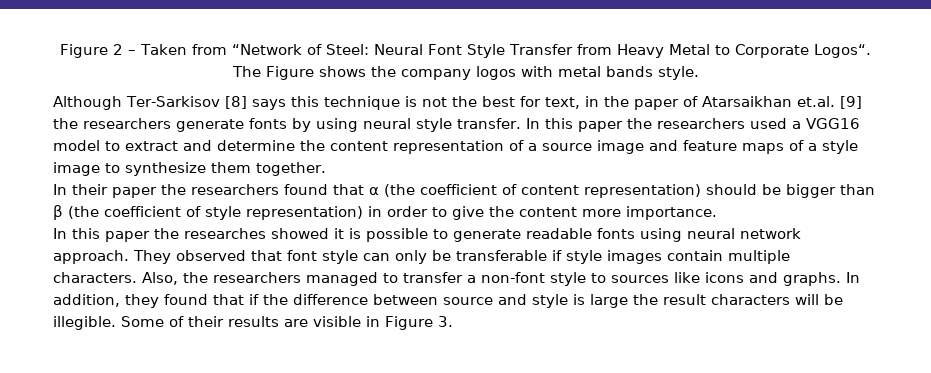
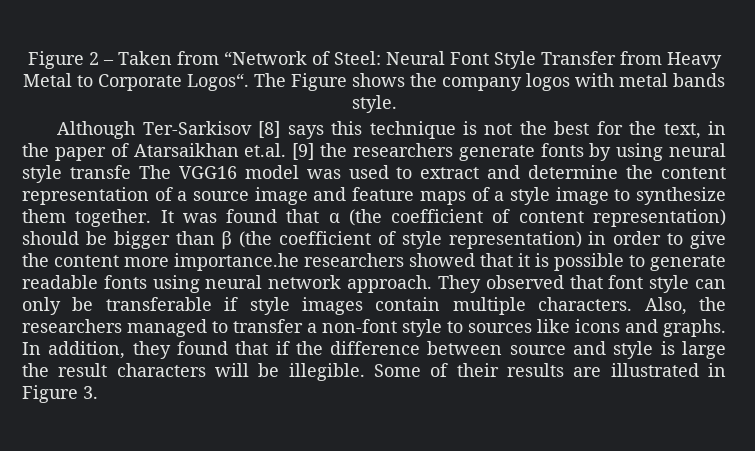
- Although Ter-Sarkisov [8] says this technique is not the best for text, in the paper of Atarsaikhan et.al. [9] the researchers generate fonts by using neural style transfer. In this paper the researchers used a VGG16 model to extract and determine the content representation of a source image and feature maps of a style image to synthesize them together.
- In their paper the researchers found that α (the coefficient of content representation) should be bigger than β (the coefficient of style representation) in order to give the content more importance.
- In this paper the researches showed it is possible to generate readable fonts using neural network approach.
+ Although Ter-Sarkisov [8] says this technique is not the best for the text, in the paper of Atarsaikhan et.al. [9] the researchers generate fonts by using neural style transfe The VGG16 model was used to extract and determine the content representation of a source image and feature maps of a style image to synthesize them together. It was found that α (the coefficient of content representation) should be bigger than β (the coefficient of style representation) in order to give the content more importance.he researchers showed that it is possible to generate readable fonts using neural network approach.
- Some of their results are visible in Figure 3.
+ Some of their results are illustrated in Figure 3.

